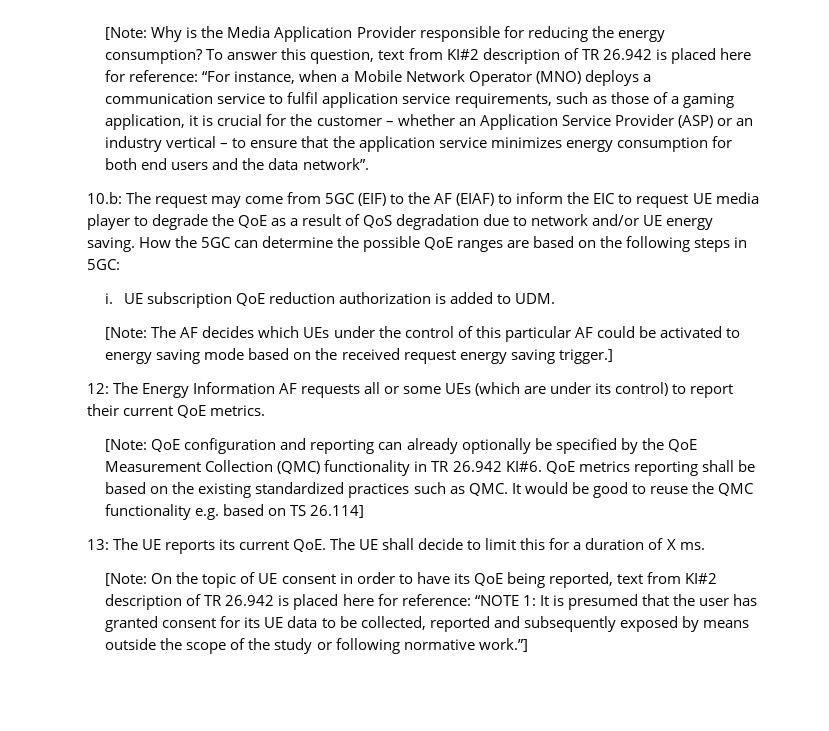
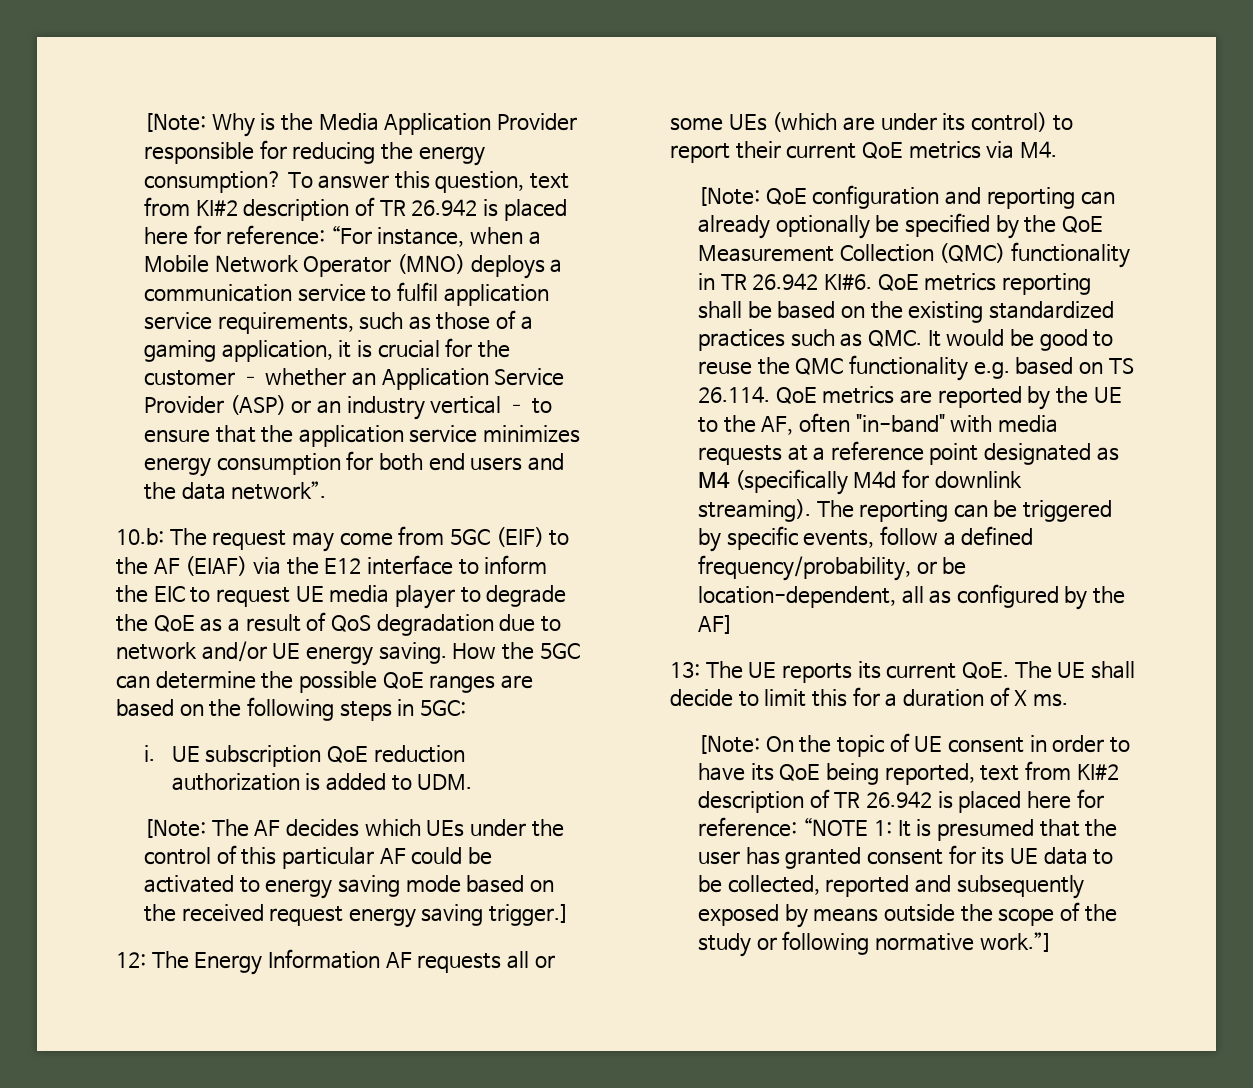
- 10.b: The request may come from 5GC (EIF) to the AF (EIAF) to inform the EIC to request UE media player to degrade the QoE as a result of QoS degradation due to network and/or UE energy saving.
+ 10.b: The request may come from 5GC (EIF) to the AF (EIAF) via the E12 interface to inform the EIC to request UE media player to degrade the QoE as a result of QoS degradation due to network and/or UE energy saving.
- 12: The Energy Information AF requests all or some UEs (which are under its control) to report their current QoE metrics.
+ 12: The Energy Information AF requests all or some UEs (which are under its control) to report their current QoE metrics via M4.
- QoE metrics reporting shall be based on the existing standardized practices such as QMC. It would be good to reuse the QMC functionality e.g. based on TS 26.114]
+ QoE metrics reporting shall be based on the existing standardized practices such as QMC. It would be good to reuse the QMC functionality e.g. based on TS 26.114. QoE metrics are reported by the UE to the AF, often "in-band" with media requests at a reference point designated as M4 (specifically M4d for downlink streaming). The reporting can be triggered by specific events, follow a defined frequency/probability, or be location-dependent, all as configured by the AF]

